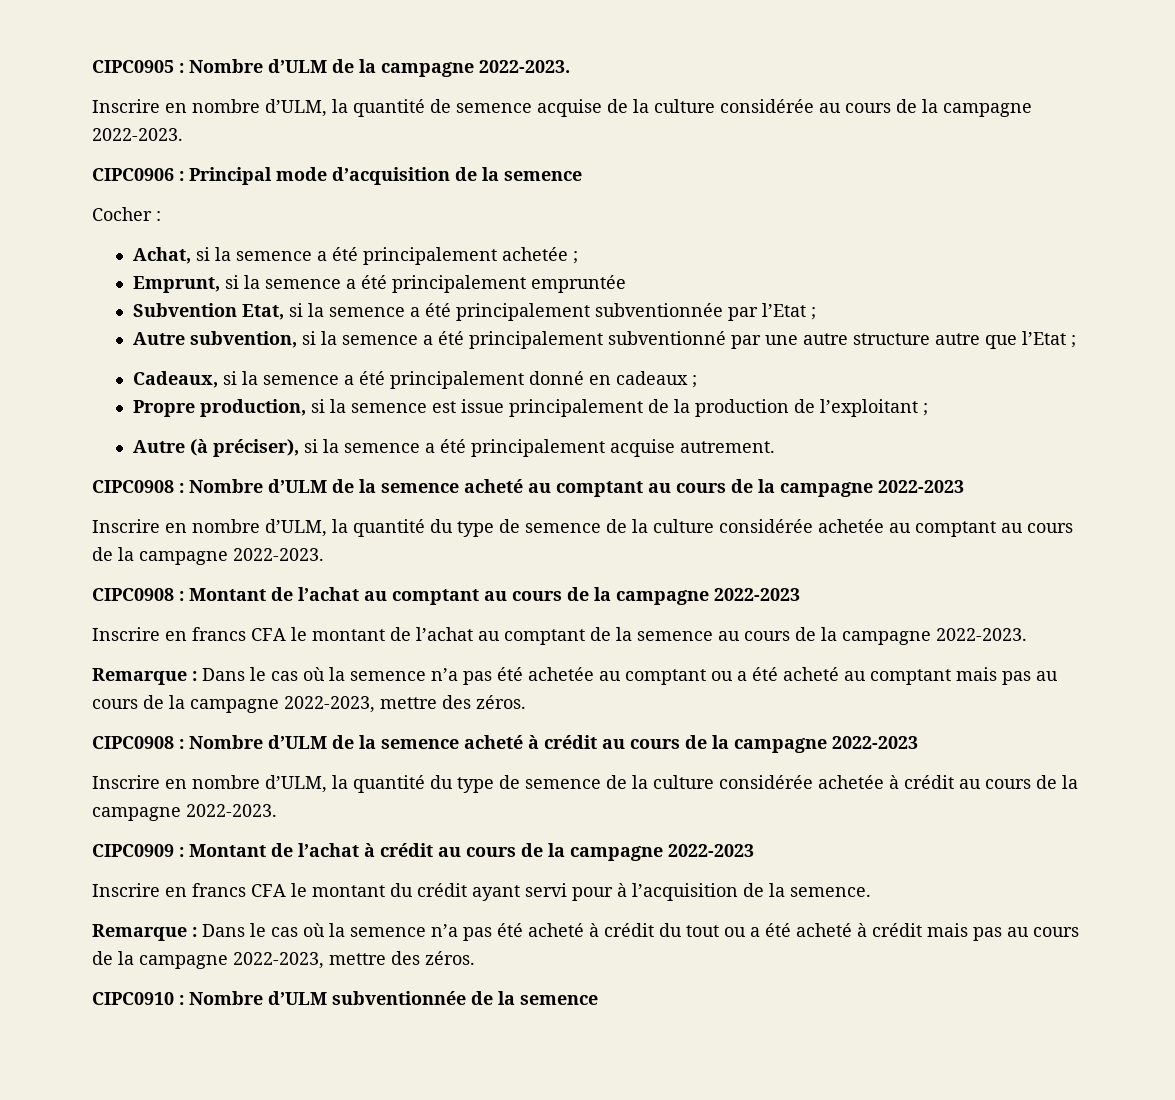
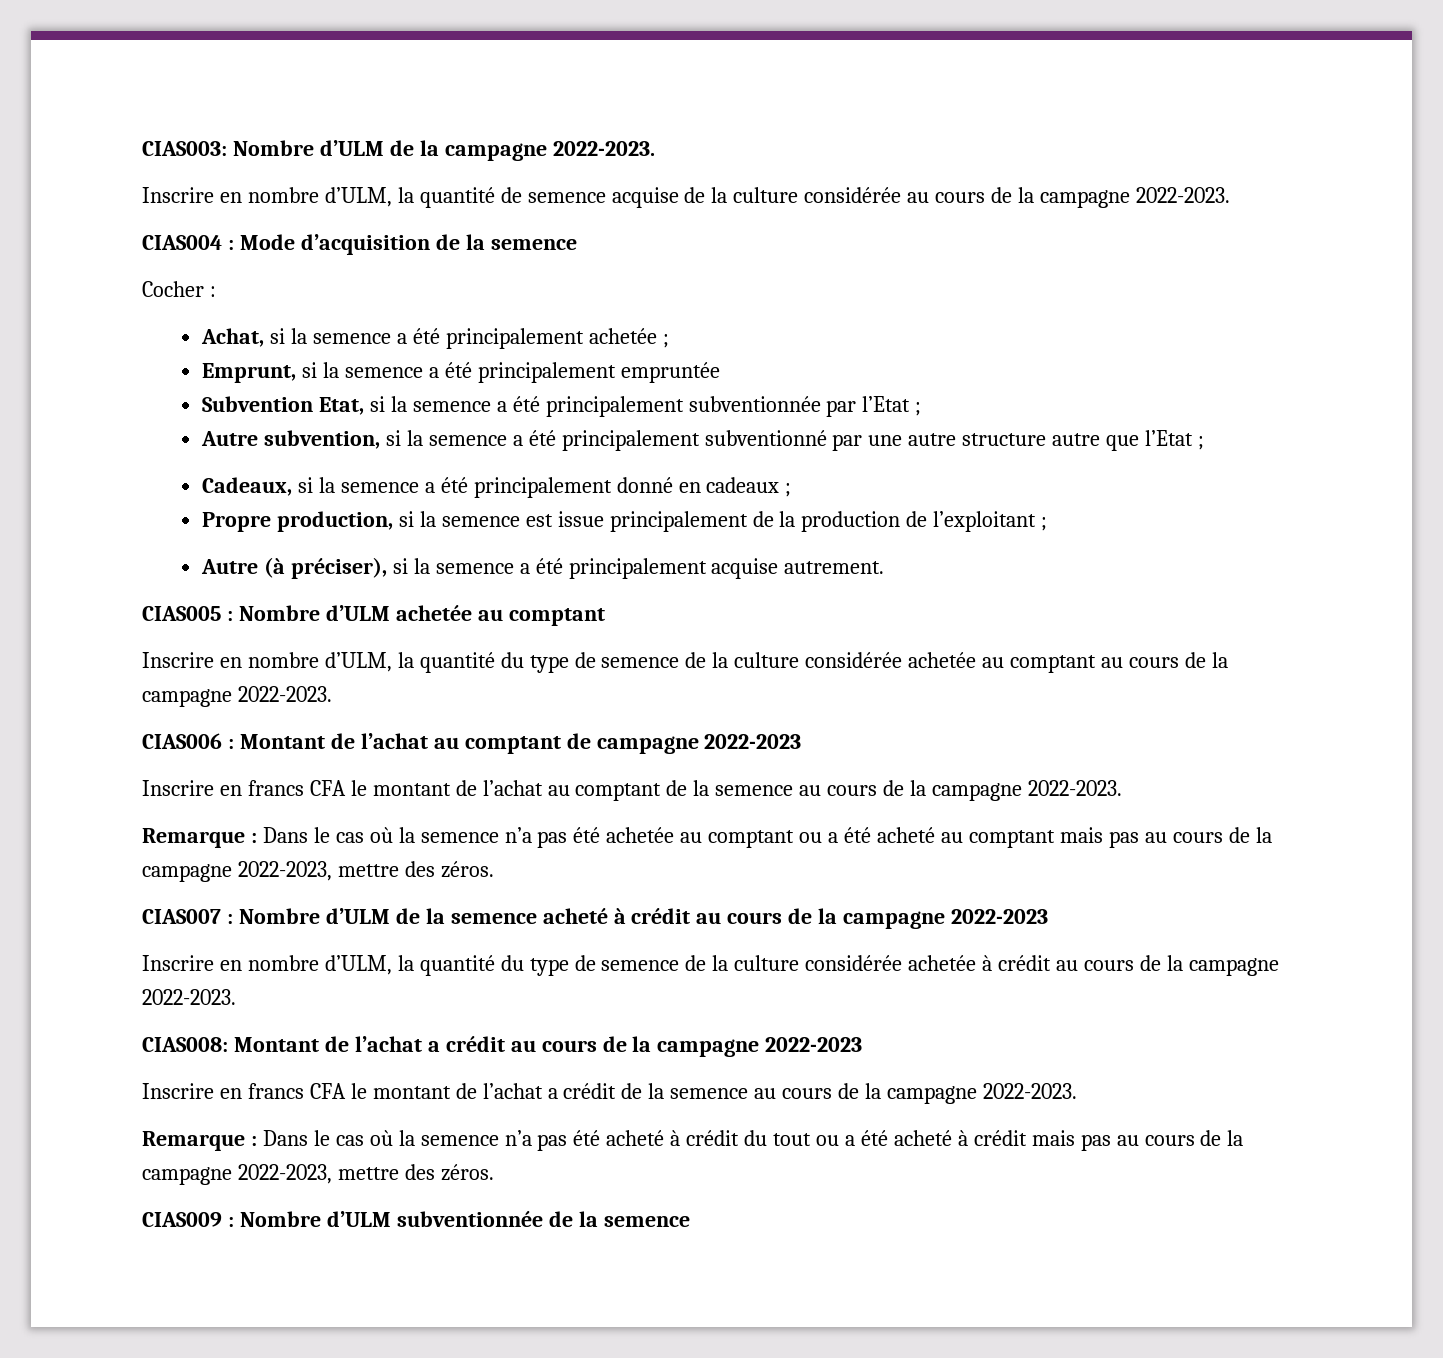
- CIPC0905 : Nombre d’ULM de la campagne 2022-2023.
+ CIAS003: Nombre d’ULM de la campagne 2022-2023.
- CIPC0906 : Principal mode d’acquisition de la semence
+ CIAS004 : Mode d’acquisition de la semence
- CIPC0908 : Nombre d’ULM de la semence acheté au comptant au cours de la campagne 2022-2023
+ CIAS005 : Nombre d’ULM achetée au comptant
- CIPC0908 : Montant de l’achat au comptant au cours de la campagne 2022-2023
+ CIAS006 : Montant de l’achat au comptant de campagne 2022-2023
- CIPC0908 : Nombre d’ULM de la semence acheté à crédit au cours de la campagne 2022-2023
+ CIAS007 : Nombre d’ULM de la semence acheté à crédit au cours de la campagne 2022-2023
- CIPC0909 : Montant de l’achat à crédit au cours de la campagne 2022-2023
+ CIAS008: Montant de l’achat a crédit au cours de la campagne 2022-2023
- Inscrire en francs CFA le montant du crédit ayant servi pour à l’acquisition de la semence.
+ Inscrire en francs CFA le montant de l’achat a crédit de la semence au cours de la campagne 2022-2023.
- CIPC0910 : Nombre d’ULM subventionnée de la semence
+ CIAS009 : Nombre d’ULM subventionnée de la semence

